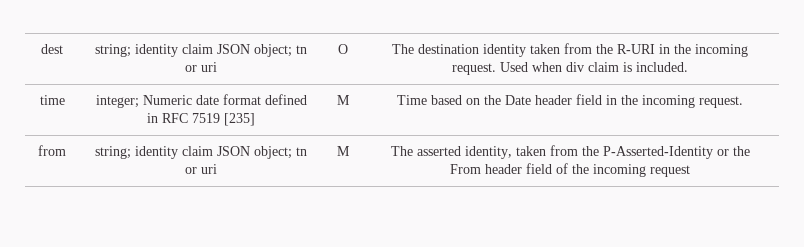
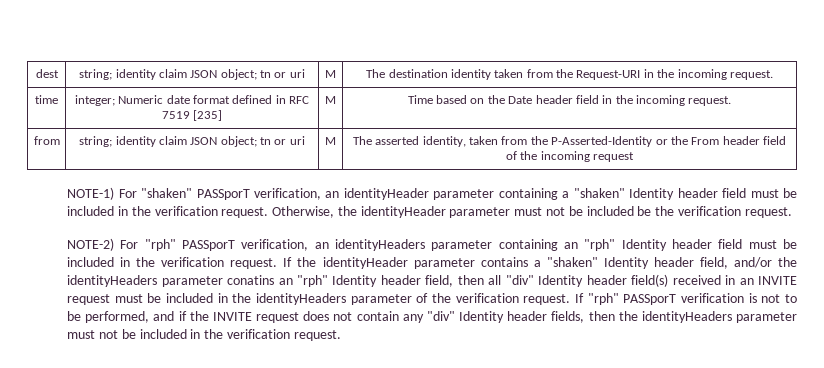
- dest | string; identity claim JSON object; tn or uri | O | The destination identity taken from the R-URI in the incoming request. Used when div claim is included.
+ dest | string; identity claim JSON object; tn or uri | M | The destination identity taken from the Request-URI in the incoming request.
+ NOTE-1) For "shaken" PASSporT verification, an identityHeader parameter containing a "shaken" Identity header field must be included in the verification request. Otherwise, the identityHeader parameter must not be included be the verification request.
+ NOTE-2) For "rph" PASSporT verification, an identityHeaders parameter containing an "rph" Identity header field must be included in the verification request. If the identityHeader parameter contains a "shaken" Identity header field, and/or the identityHeaders parameter conatins an "rph" Identity header field, then all "div" Identity header field(s) received in an INVITE request must be included in the identityHeaders parameter of the verification request. If "rph" PASSporT verification is not to be performed, and if the INVITE request does not contain any "div" Identity header fields, then the identityHeaders parameter must not be included in the verification request.

